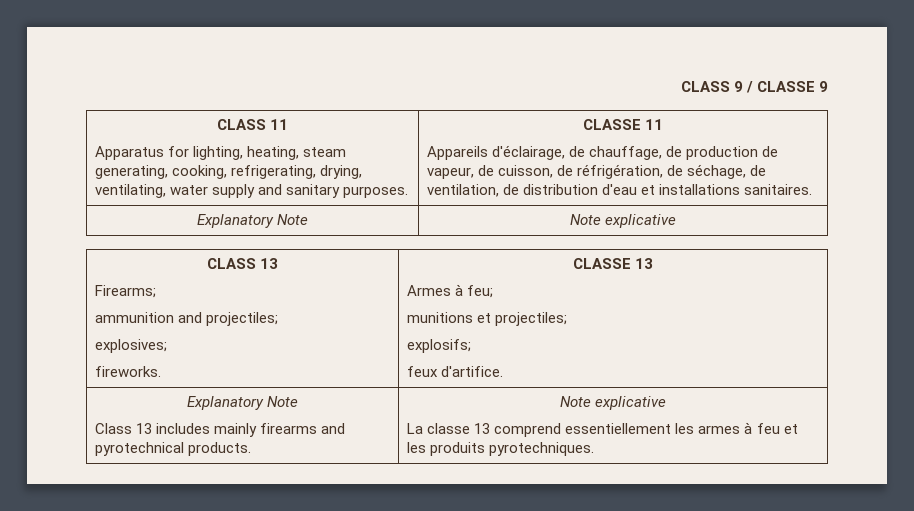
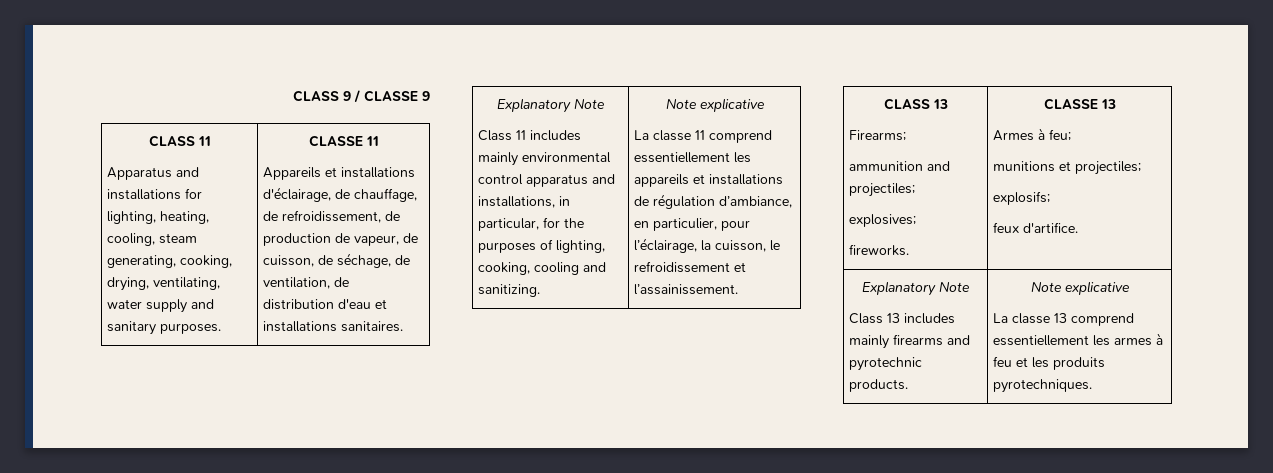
- Apparatus for lighting, heating, steam generating, cooking, refrigerating, drying, ventilating, water supply and sanitary purposes.
+ Apparatus and installations for lighting, heating, cooling, steam generating, cooking, drying, ventilating, water supply and sanitary purposes.
- Appareils d'éclairage, de chauffage, de production de vapeur, de cuisson, de réfrigération, de séchage, de ventilation, de distribution d'eau et installations sanitaires.
- Explanatory Note | Note explicative
+ Appareils et installations d'éclairage, de chauffage, de refroidissement, de production de vapeur, de cuisson, de séchage, de ventilation, de distribution d'eau et installations sanitaires.
+ Explanatory Note
+ Class 11 includes mainly environmental control apparatus and installations, in particular, for the purposes of lighting, cooking, cooling and sanitizing. | Note explicative
+ La classe 11 comprend essentiellement les appareils et installations de régulation d’ambiance, en particulier, pour l’éclairage, la cuisson, le refroidissement et l’assainissement.
  CLASS 13
  Firearms;
  ammunition and projectiles;
  explosives;
  fireworks. | CLASSE 13
  Armes à feu;
  munitions et projectiles;
  explosifs;
  feux d'artifice.
  Explanatory Note
- Class 13 includes mainly firearms and pyrotechnical products. | Note explicative
+ Class 13 includes mainly firearms and pyrotechnic products. | Note explicative

